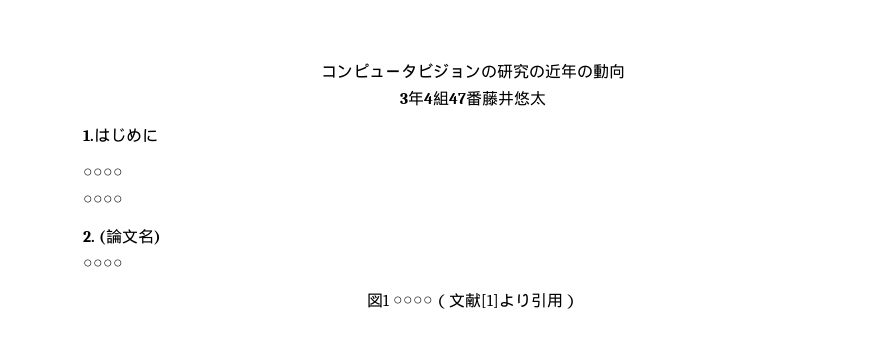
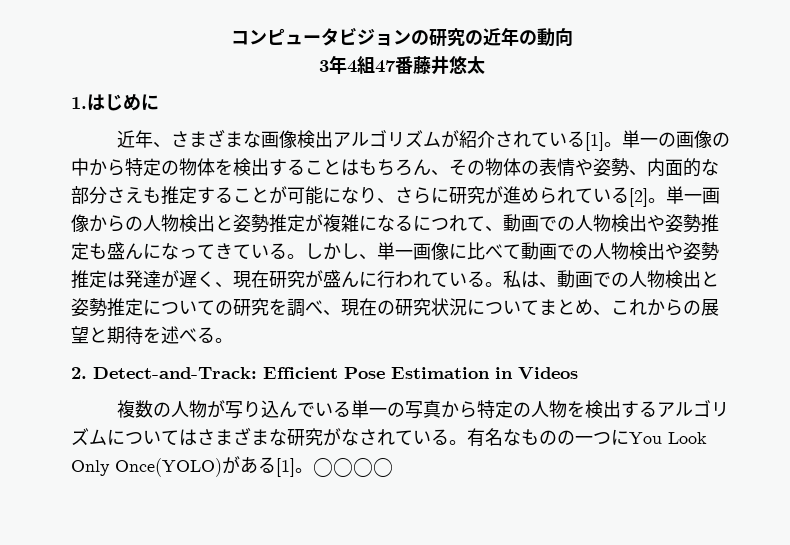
  1.はじめに
- ○○○○
- ○○○○
- 2. (論文名)
- ○○○○
- 図1 ○○○○（文献[1]より引用）
+ 近年、さまざまな画像検出アルゴリズムが紹介されている[1]。単一の画像の中から特定の物体を検出することはもちろん、その物体の表情や姿勢、内面的な部分さえも推定することが可能になり、さらに研究が進められている[2]。単一画像からの人物検出と姿勢推定が複雑になるにつれて、動画での人物検出や姿勢推定も盛んになってきている。しかし、単一画像に比べて動画での人物検出や姿勢推定は発達が遅く、現在研究が盛んに行われている。私は、動画での人物検出と姿勢推定についての研究を調べ、現在の研究状況についてまとめ、これからの展望と期待を述べる。
+ 2. Detect-and-Track: Efficient Pose Estimation in Videos
+ 複数の人物が写り込んでいる単一の写真から特定の人物を検出するアルゴリズムについてはさまざまな研究がなされている。有名なものの一つにYou Look Only Once(YOLO)がある[1]。○○○○

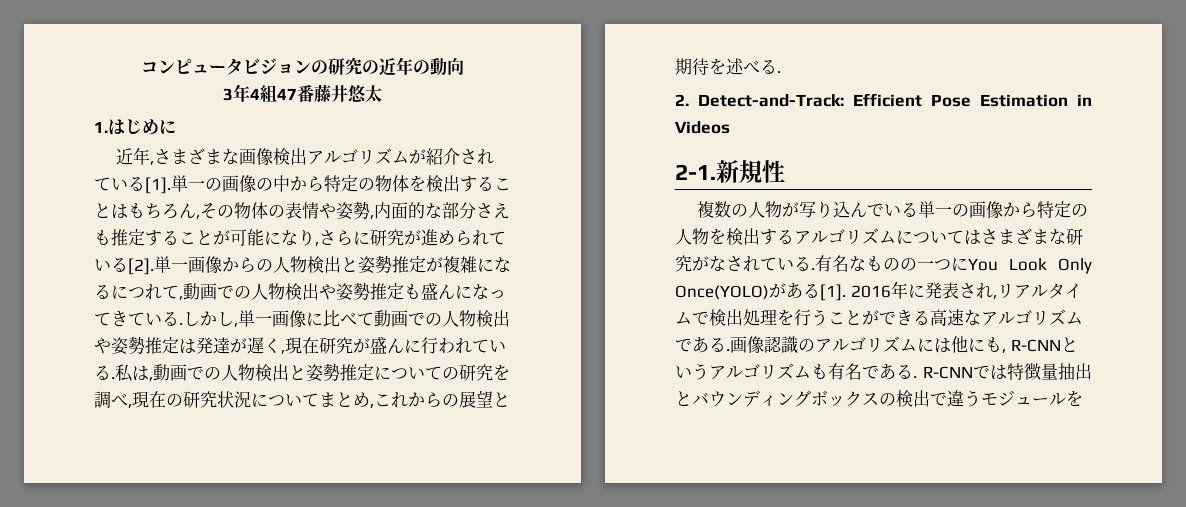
- 近年、さまざまな画像検出アルゴリズムが紹介されている[1]。
+ 近年,さまざまな画像検出アルゴリズムが紹介されている[1].
- 単一の画像の中から特定の物体を検出することはもちろん、その物体の表情や姿勢、内面的な部分さえも推定することが可能になり、さらに研究が進められている[2]。
+ 単一の画像の中から特定の物体を検出することはもちろん,その物体の表情や姿勢,内面的な部分さえも推定することが可能になり,さらに研究が進められている[2].
- 単一画像からの人物検出と姿勢推定が複雑になるにつれて、動画での人物検出や姿勢推定も盛んになってきている。しかし、単一画像に比べて動画での人物検出や姿勢推定は発達が遅く、現在研究が盛んに行われている。私は、動画での人物検出と姿勢推定についての研究を調べ、現在の研究状況についてまとめ、これからの展望と期待を述べる。
+ 単一画像からの人物検出と姿勢推定が複雑になるにつれて,動画での人物検出や姿勢推定も盛んになってきている.しかし,単一画像に比べて動画での人物検出や姿勢推定は発達が遅く,現在研究が盛んに行われている.私は,動画での人物検出と姿勢推定についての研究を調べ,現在の研究状況についてまとめ,これからの展望と期待を述べる.
+ 2-1.新規性
- 複数の人物が写り込んでいる単一の写真から特定の人物を検出するアルゴリズムについてはさまざまな研究がなされている。
+ 複数の人物が写り込んでいる単一の画像から特定の人物を検出するアルゴリズムについてはさまざまな研究がなされている.
- 有名なものの一つにYou Look Only Once(YOLO)がある[1]。○○○○
+ 有名なものの一つにYou Look Only Once(YOLO)がある[1]. 2016年に発表され,リアルタイムで検出処理を行うことができる高速なアルゴリズムである.画像認識のアルゴリズムには他にも, R-CNNというアルゴリズムも有名である. R-CNNでは特徴量抽出とバウンディングボックスの検出で違うモジュールを

